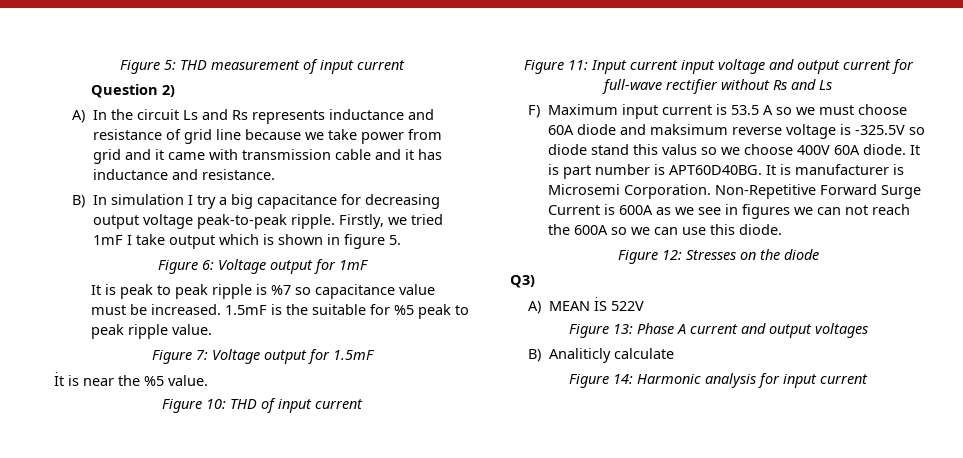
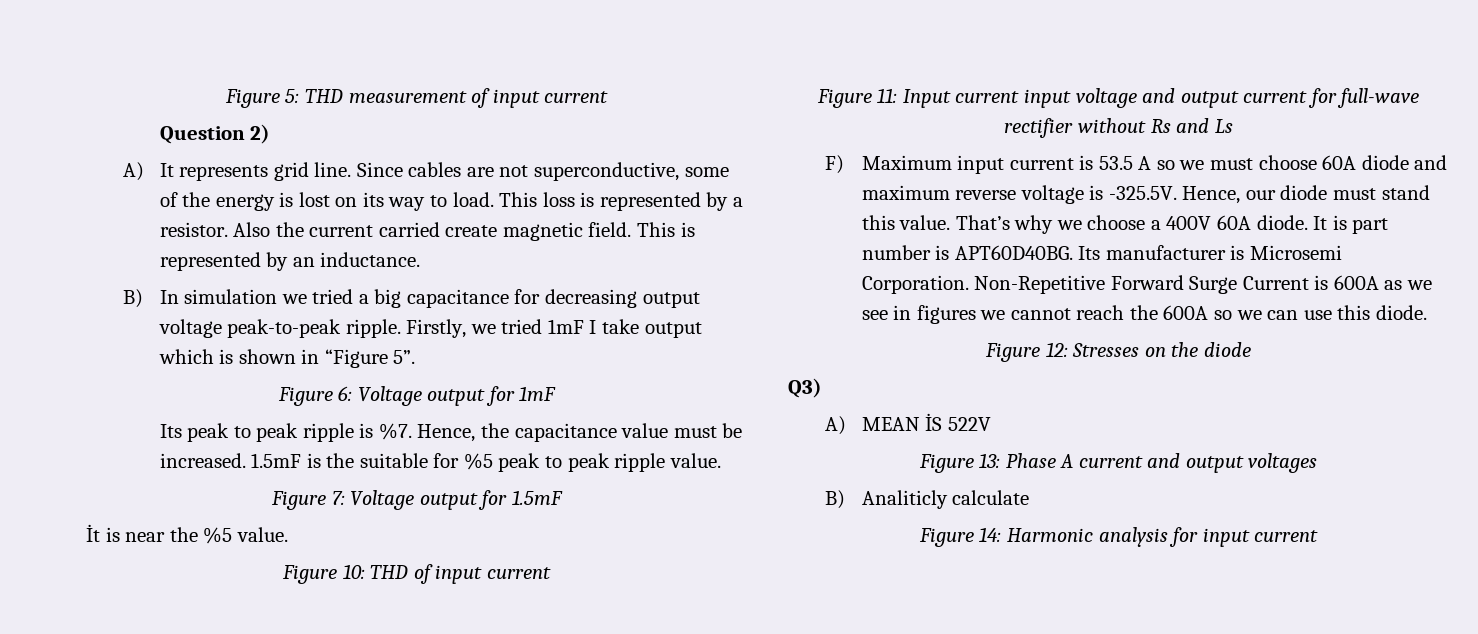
- A) In the circuit Ls and Rs represents inductance and resistance of grid line because we take power from grid and it came with transmission cable and it has inductance and resistance.
+ A) It represents grid line. Since cables are not superconductive, some of the energy is lost on its way to load. This loss is represented by a resistor. Also the current carried create magnetic field. This is represented by an inductance.
- B) In simulation I try a big capacitance for decreasing output voltage peak-to-peak ripple.
+ B) In simulation we tried a big capacitance for decreasing output voltage peak-to-peak ripple.
- Firstly, we tried 1mF I take output which is shown in figure 5.
+ Firstly, we tried 1mF I take output which is shown in “Figure 5”.
- It is peak to peak ripple is %7 so capacitance value must be increased.
+ Its peak to peak ripple is %7. Hence, the capacitance value must be increased.
- F) Maximum input current is 53.5 A so we must choose 60A diode and maksimum reverse voltage is -325.5V so diode stand this valus so we choose 400V 60A diode.
+ F) Maximum input current is 53.5 A so we must choose 60A diode and maximum reverse voltage is -325.5V. Hence, our diode must stand this value. That’s why we choose a 400V 60A diode.
- It is manufacturer is Microsemi Corporation.
+ Its manufacturer is Microsemi Corporation.
- Non-Repetitive Forward Surge Current is 600A as we see in figures we can not reach the 600A so we can use this diode.
+ Non-Repetitive Forward Surge Current is 600A as we see in figures we cannot reach the 600A so we can use this diode.

